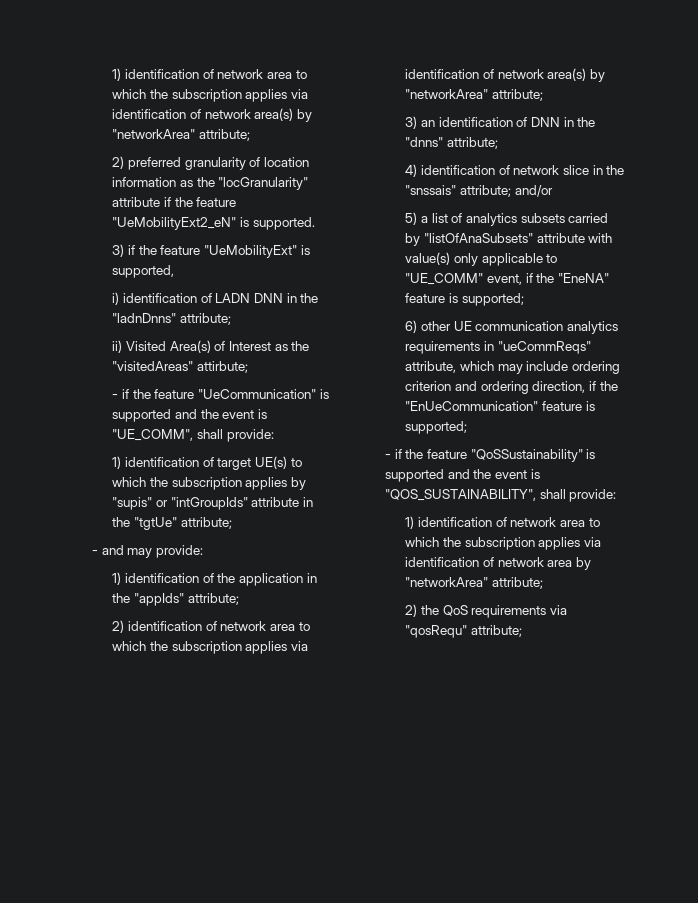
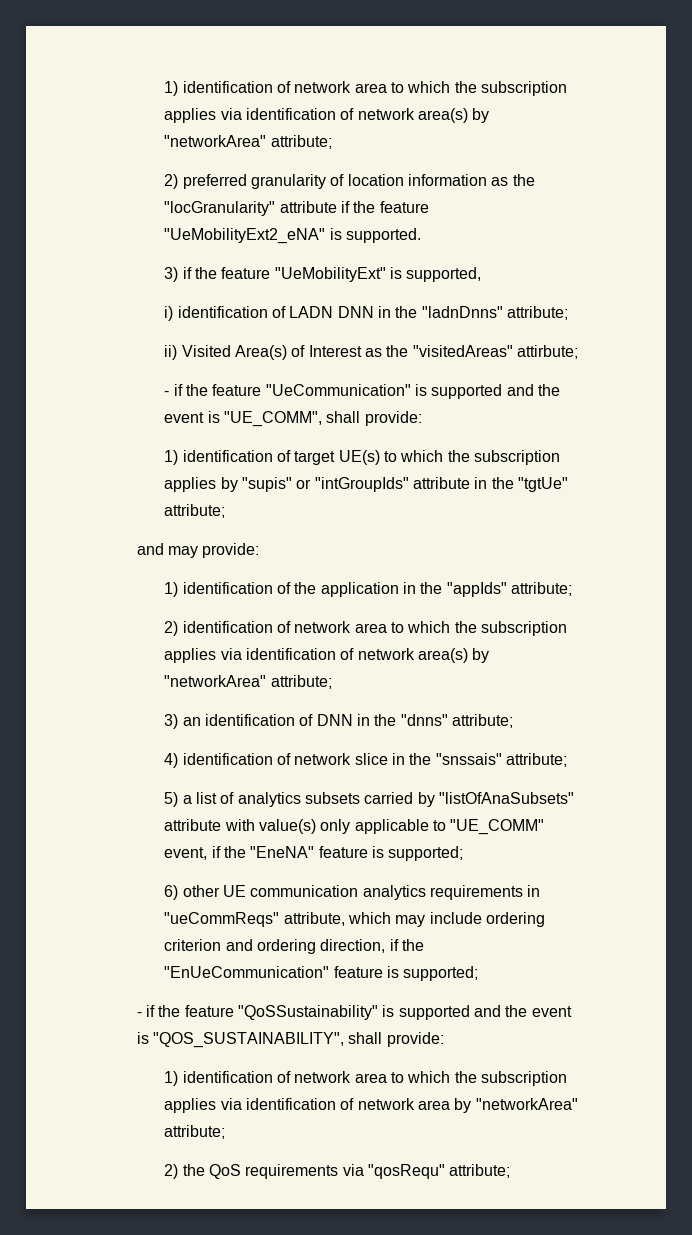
- 2) preferred granularity of location information as the "locGranularity" attribute if the feature "UeMobilityExt2_eN" is supported.
+ 2) preferred granularity of location information as the "locGranularity" attribute if the feature "UeMobilityExt2_eNA" is supported.
- - and may provide:
+ and may provide:
- 4) identification of network slice in the "snssais" attribute; and/or
+ 4) identification of network slice in the "snssais" attribute;

